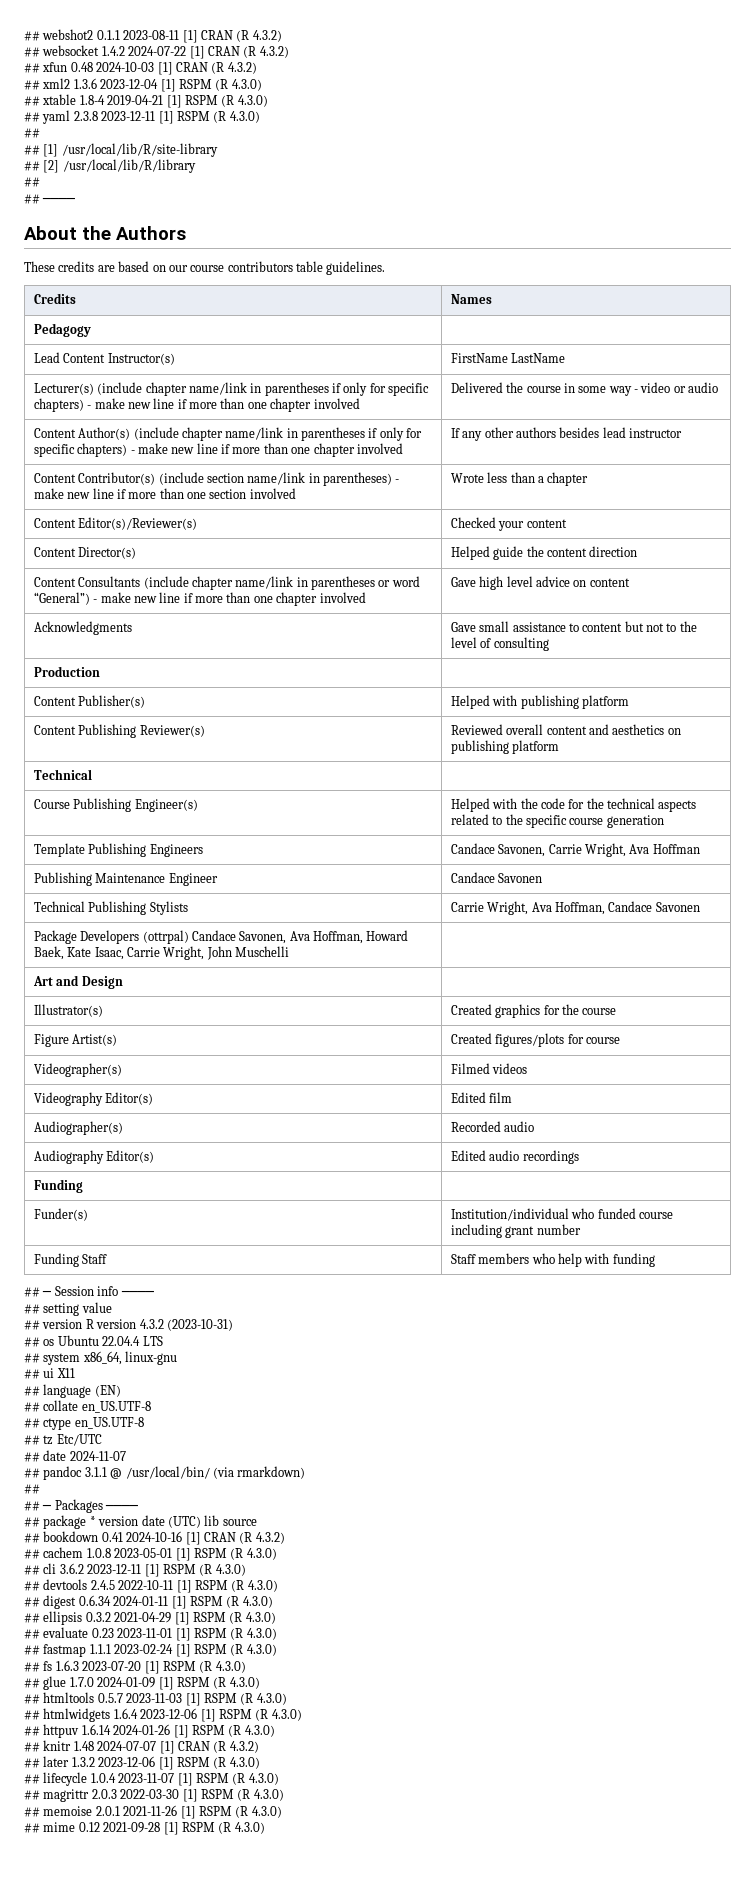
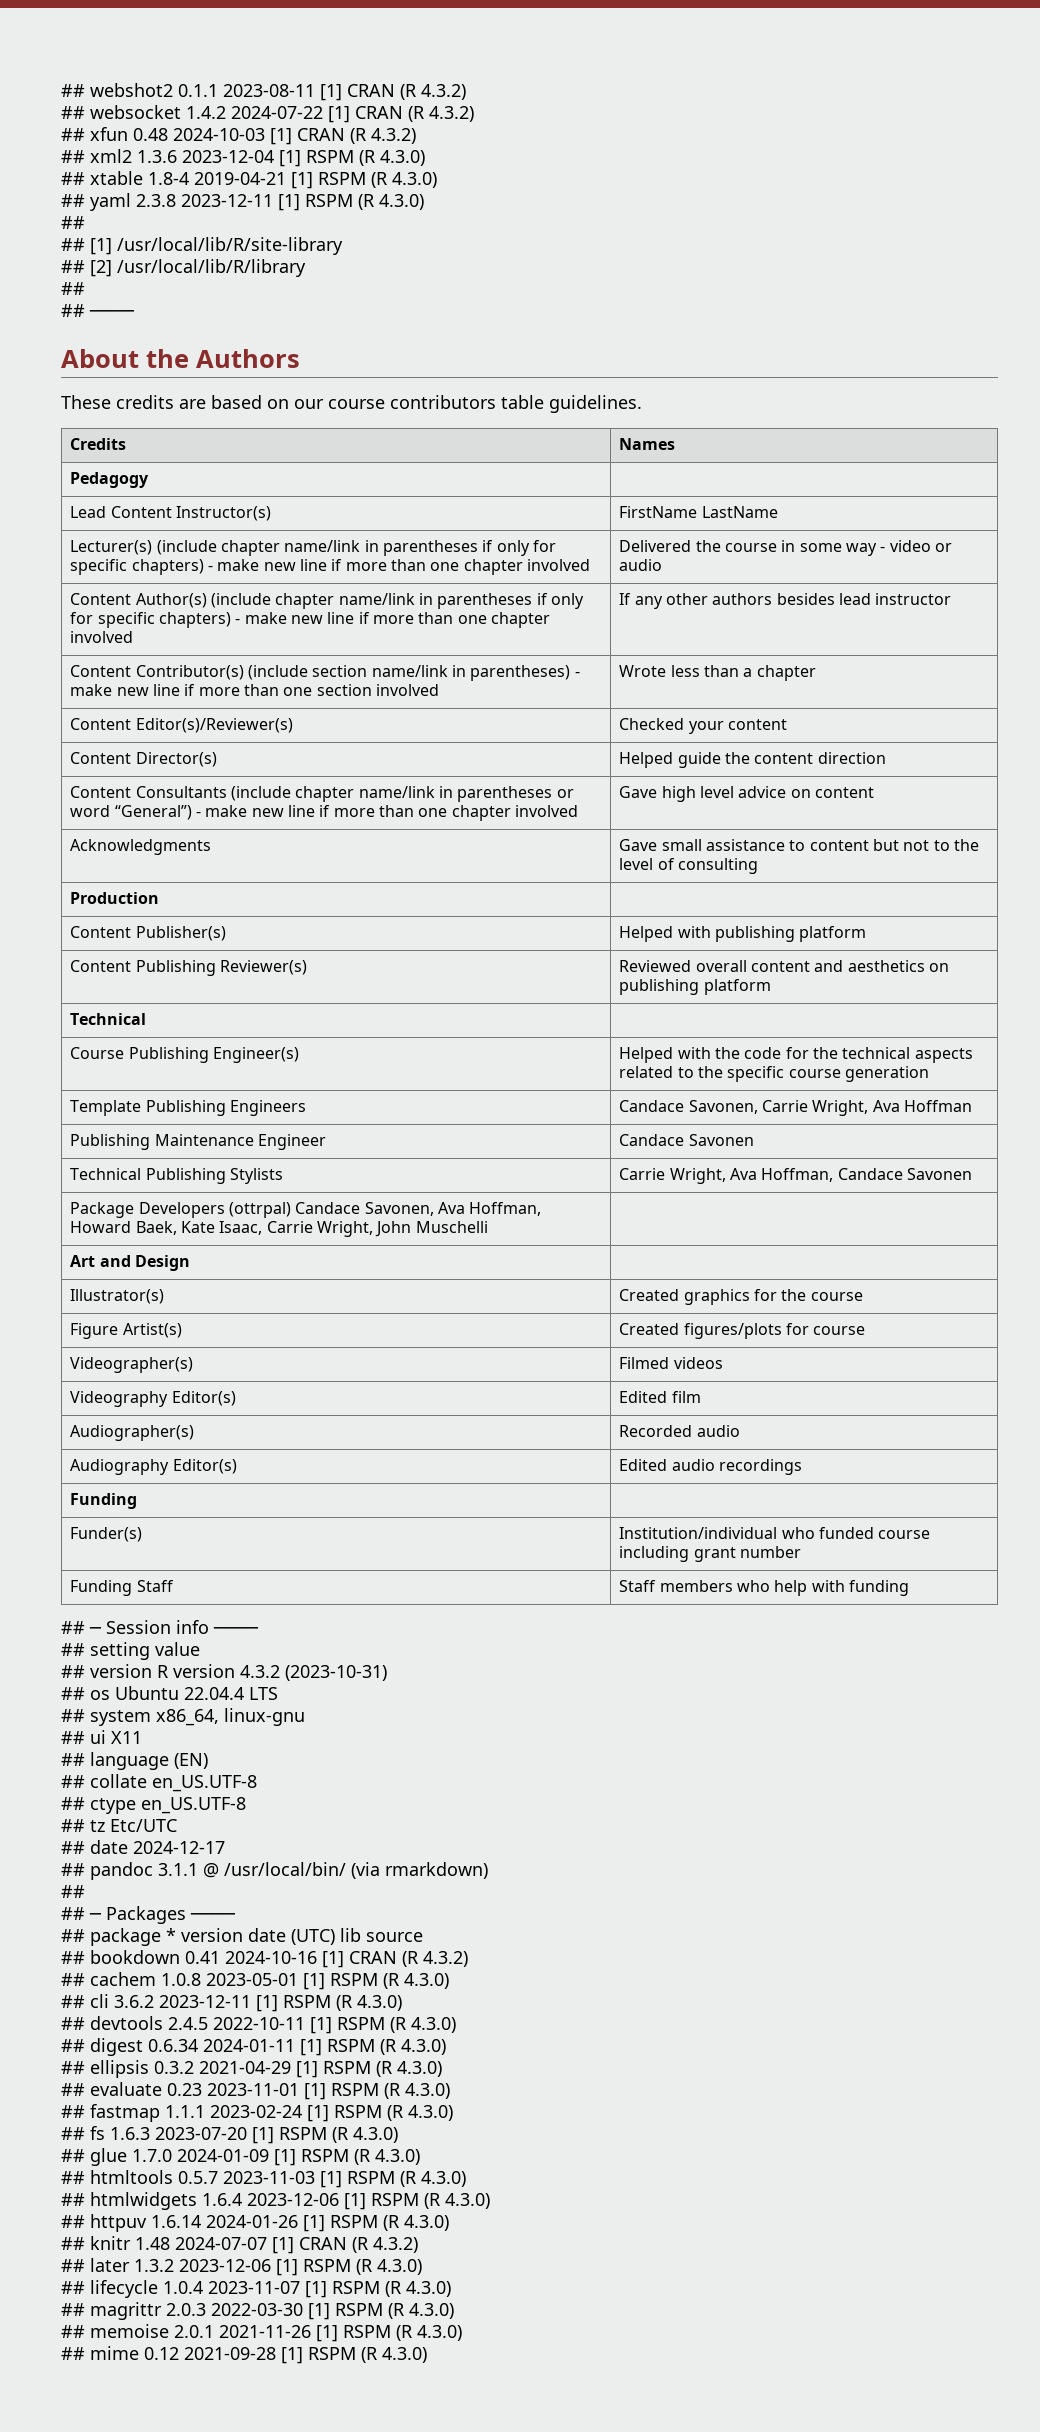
- ## date 2024-11-07
+ ## date 2024-12-17

